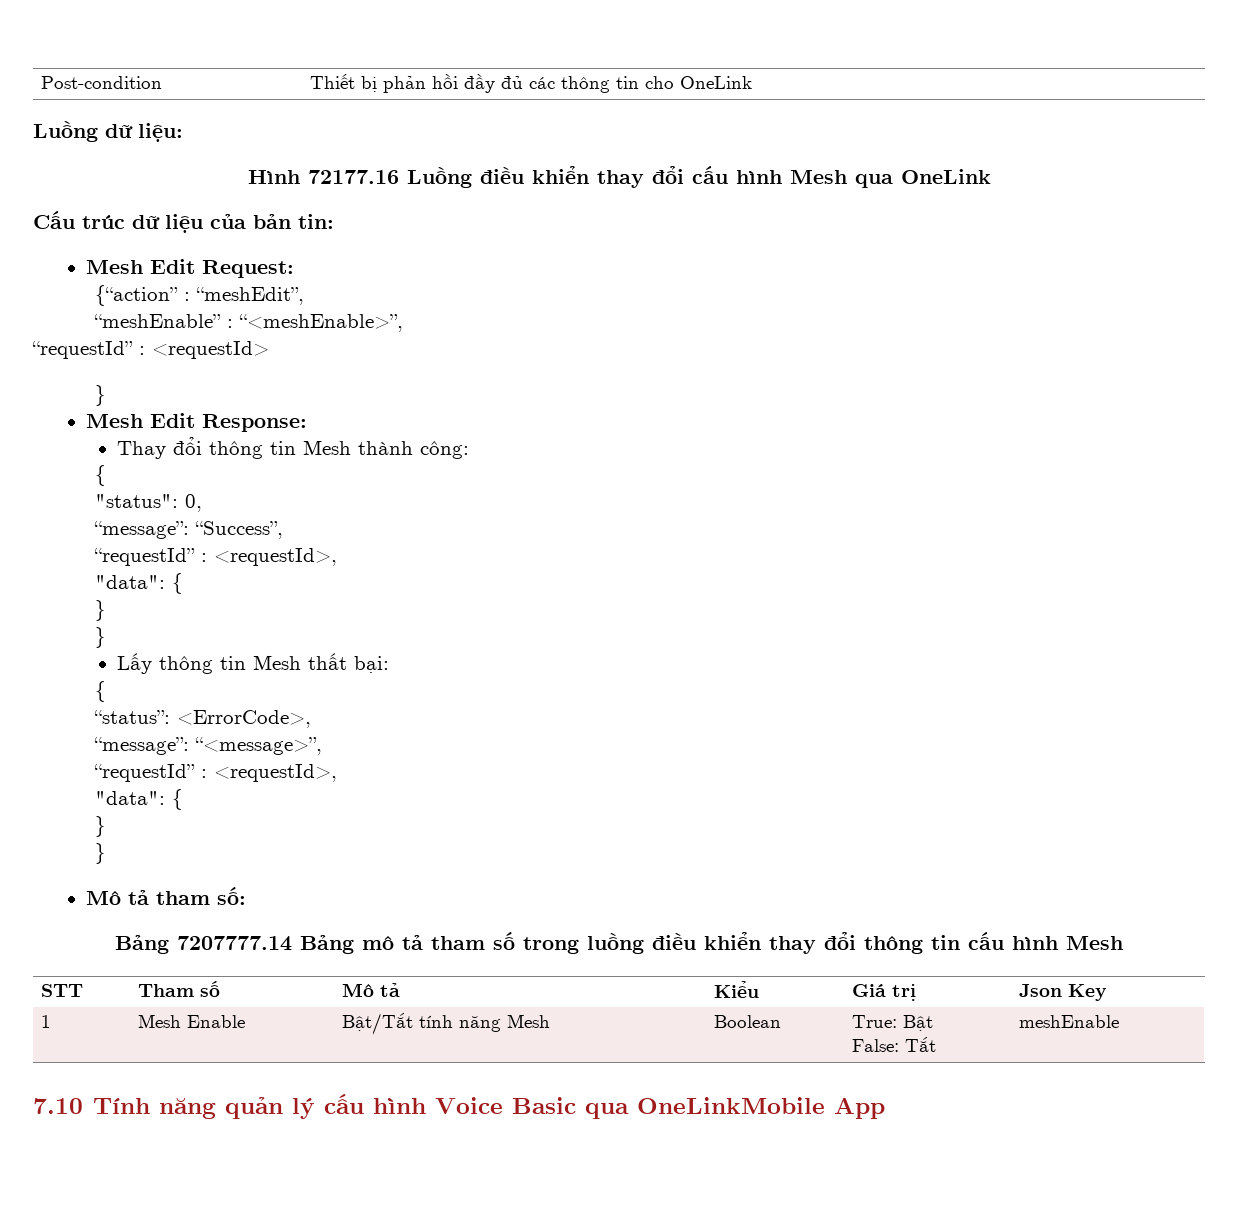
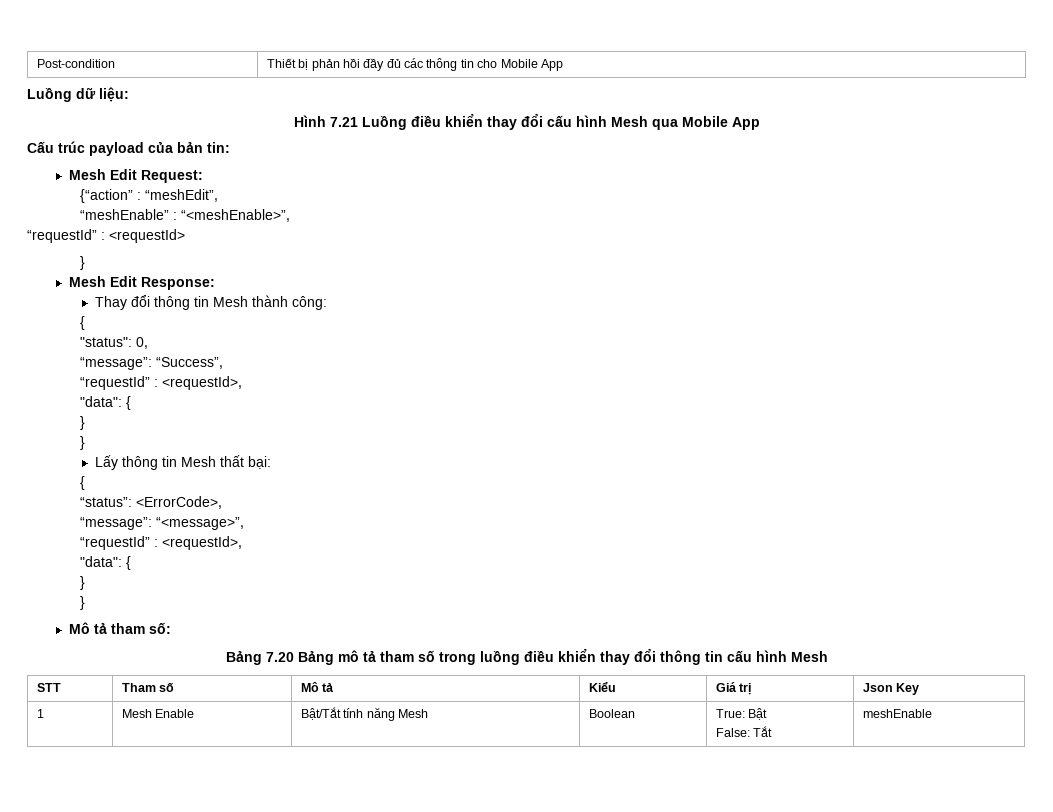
- Post-condition | Thiết bị phản hồi đầy đủ các thông tin cho OneLink
+ Post-condition | Thiết bị phản hồi đầy đủ các thông tin cho Mobile App
- Hình 72177.16 Luồng điều khiển thay đổi cấu hình Mesh qua OneLink
+ Hình 7.21 Luồng điều khiển thay đổi cấu hình Mesh qua Mobile App
- Cấu trúc dữ liệu của bản tin:
+ Cấu trúc payload của bản tin:
- Bảng 7207777.14 Bảng mô tả tham số trong luồng điều khiển thay đổi thông tin cấu hình Mesh
+ Bảng 7.20 Bảng mô tả tham số trong luồng điều khiển thay đổi thông tin cấu hình Mesh
- 7.10 Tính năng quản lý cấu hình Voice Basic qua OneLinkMobile App

